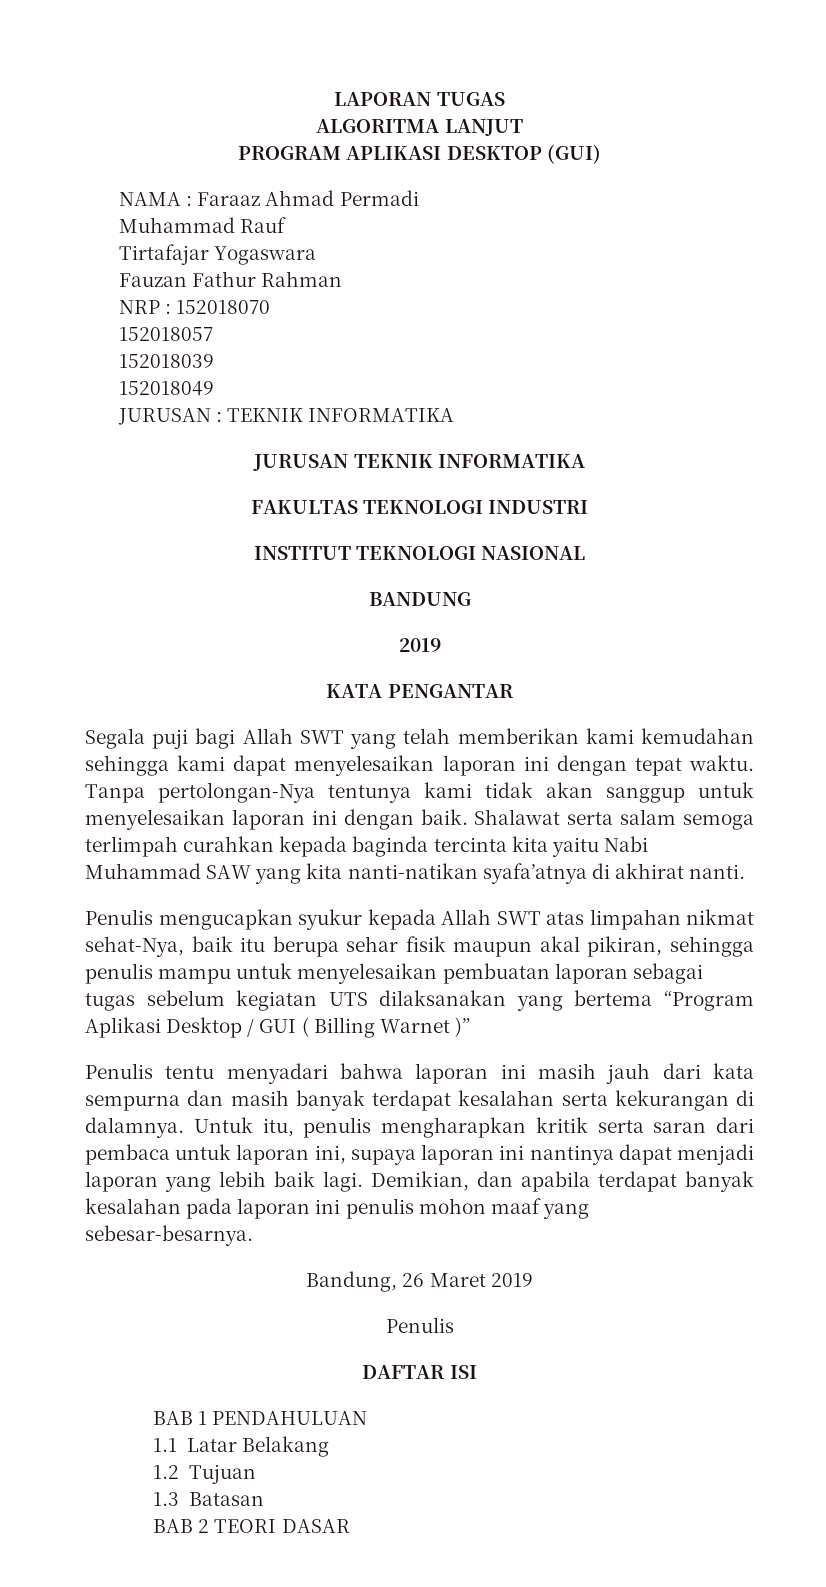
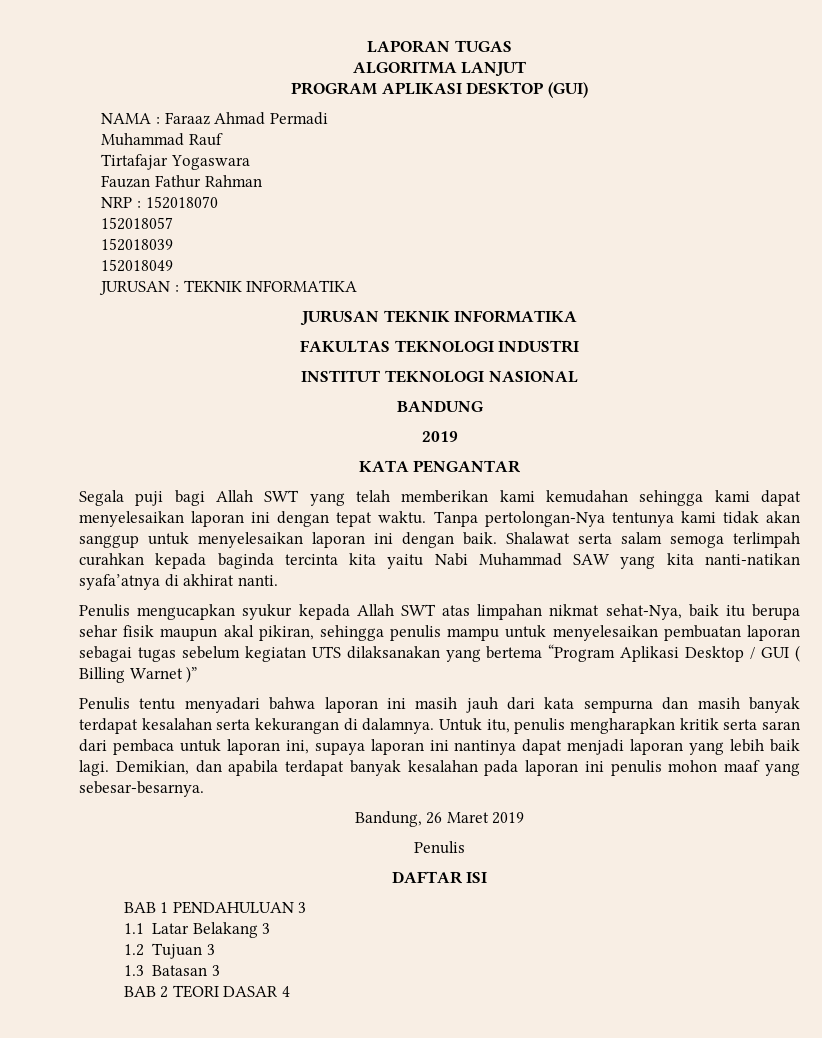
- BAB 1 PENDAHULUAN
+ BAB 1 PENDAHULUAN 3
- 1.1 Latar Belakang
+ 1.1 Latar Belakang 3
- 1.2 Tujuan
+ 1.2 Tujuan 3
- 1.3 Batasan
+ 1.3 Batasan 3
- BAB 2 TEORI DASAR
+ BAB 2 TEORI DASAR 4

